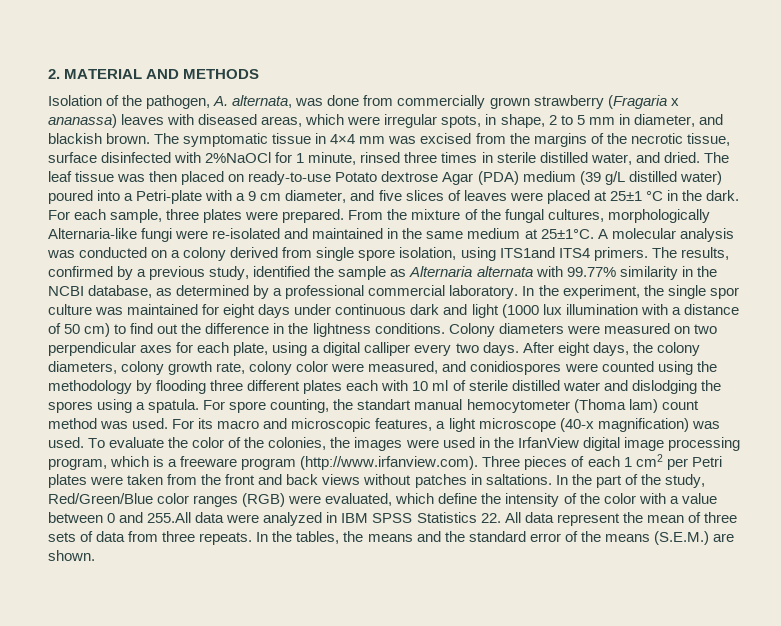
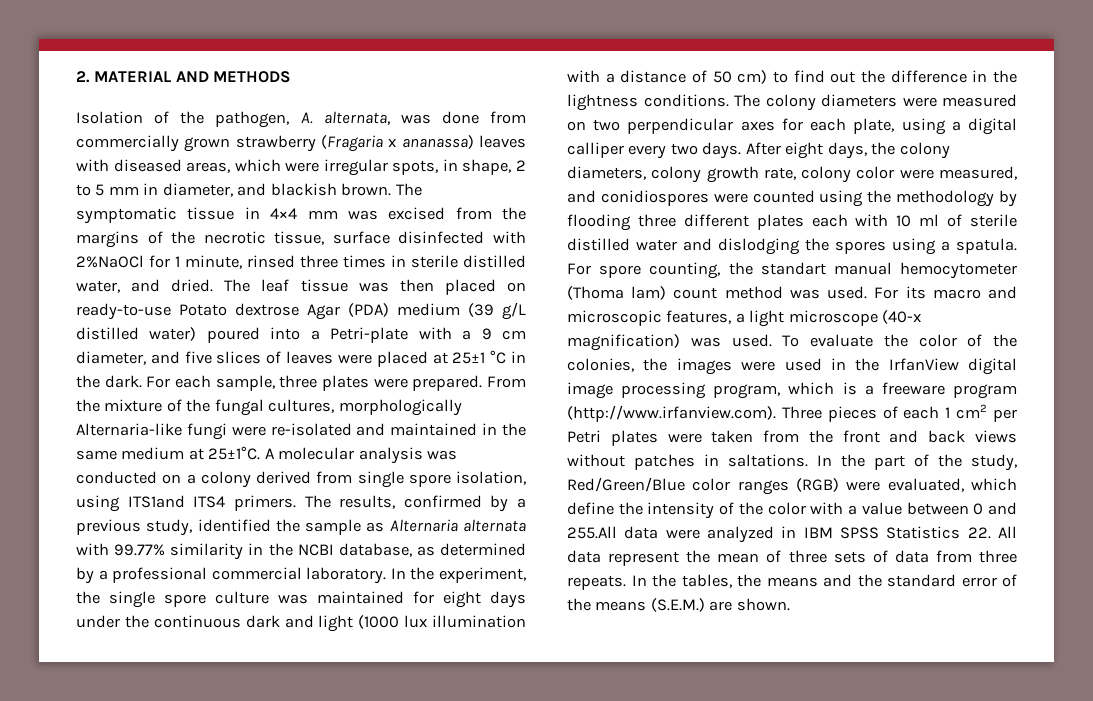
- In the experiment, the single spor culture was maintained for eight days under continuous dark and light (1000 lux illumination with a distance of 50 cm) to find out the difference in the lightness conditions.
+ In the experiment, the single spore culture was maintained for eight days under the continuous dark and light (1000 lux illumination with a distance of 50 cm) to find out the difference in the lightness conditions.
- Colony diameters were measured on two perpendicular axes for each plate, using a digital calliper every two days.
+ The colony diameters were measured on two perpendicular axes for each plate, using a digital calliper every two days.

